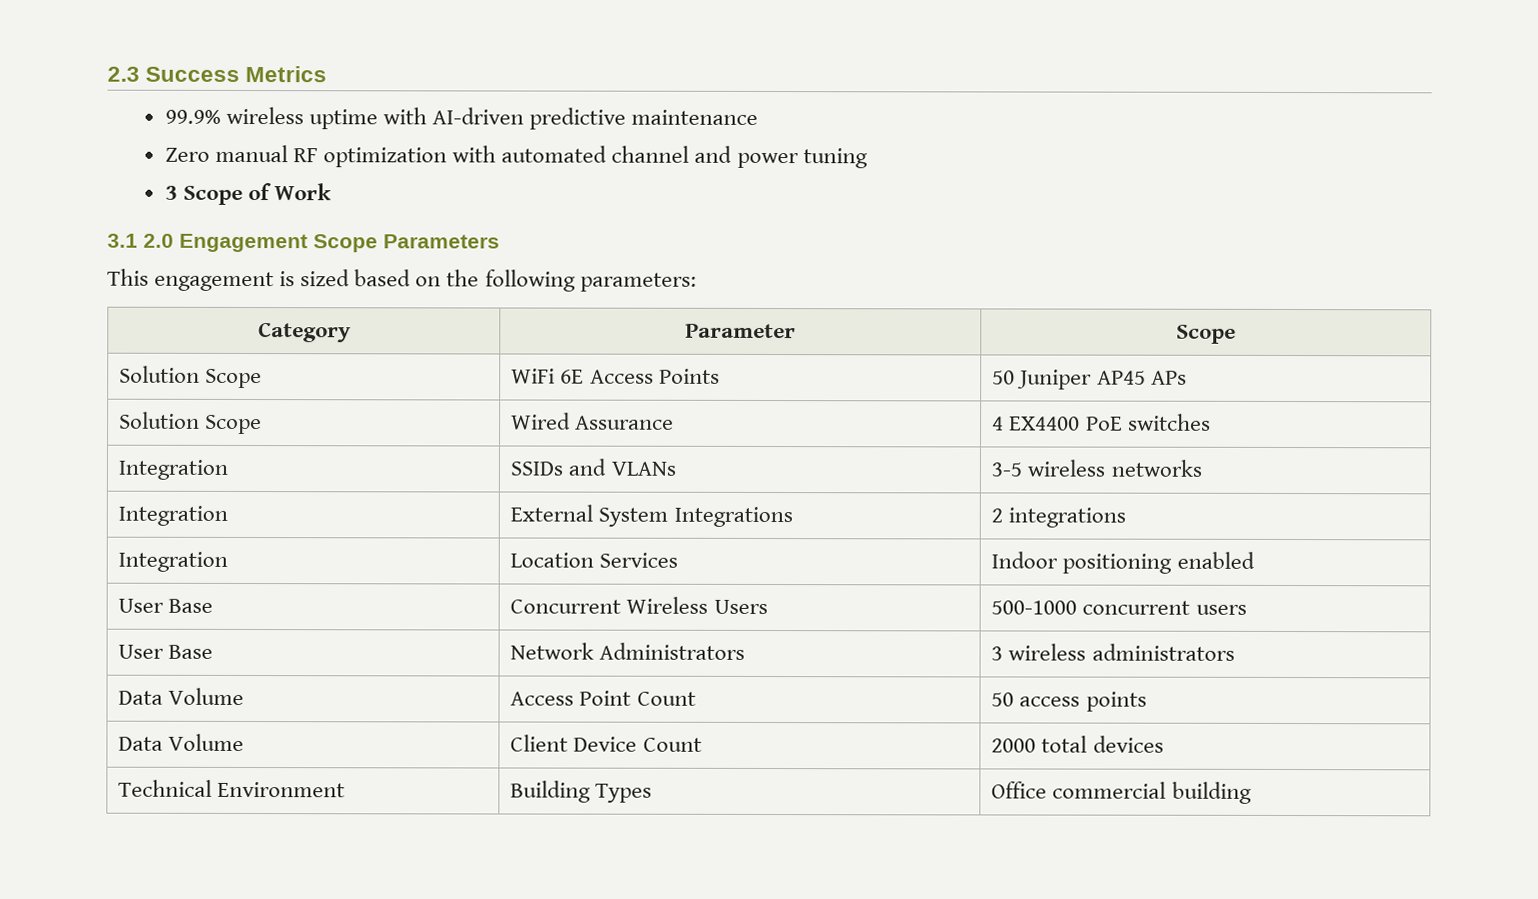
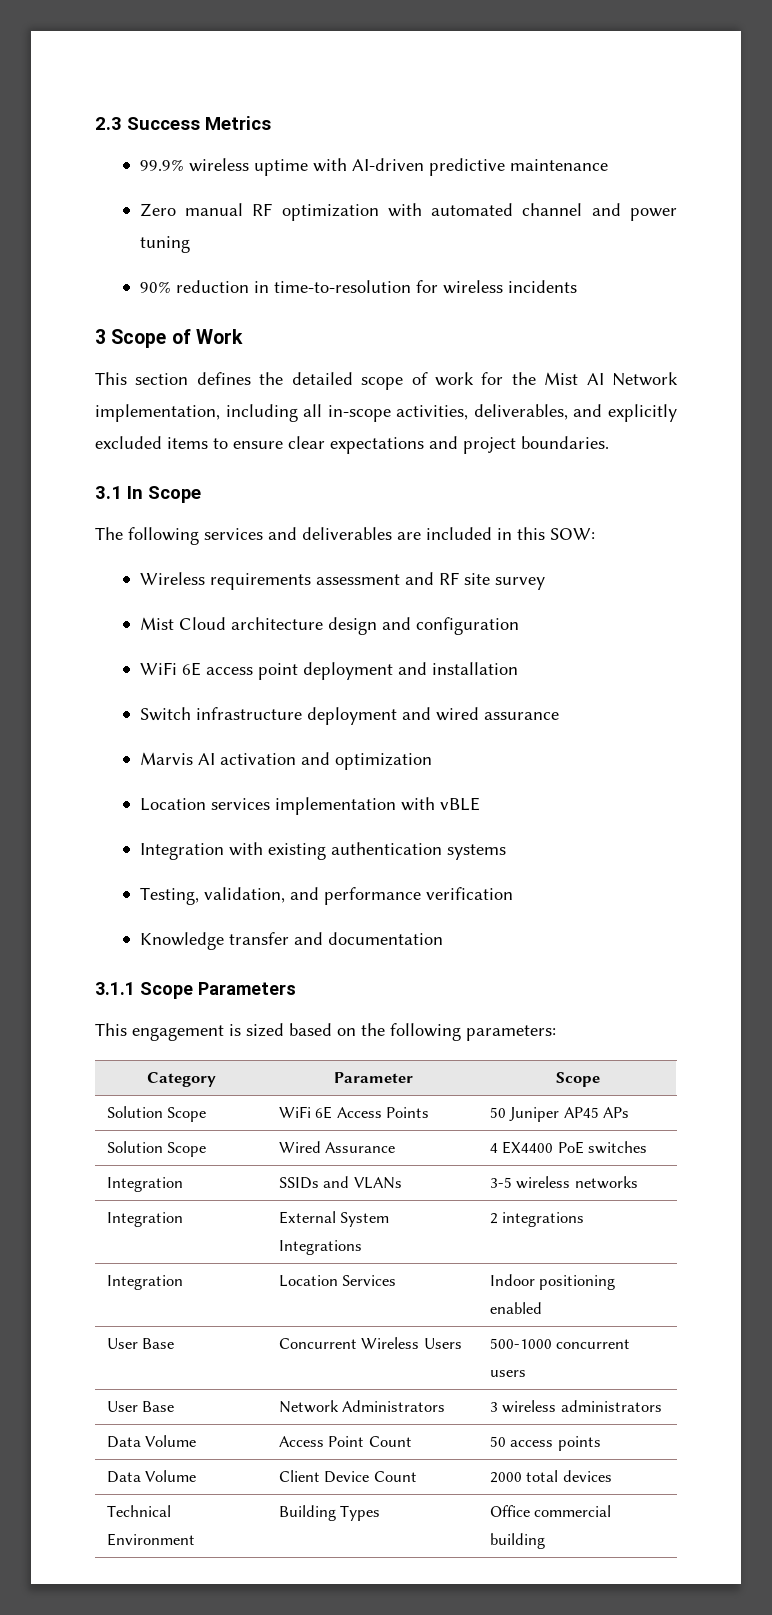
+ 90% reduction in time-to-resolution for wireless incidents
  3 Scope of Work
- 3.1 2.0 Engagement Scope Parameters
+ This section defines the detailed scope of work for the Mist AI Network implementation, including all in-scope activities, deliverables, and explicitly excluded items to ensure clear expectations and project boundaries.
+ 3.1 In Scope
+ The following services and deliverables are included in this SOW:
+ Wireless requirements assessment and RF site survey
+ Mist Cloud architecture design and configuration
+ WiFi 6E access point deployment and installation
+ Switch infrastructure deployment and wired assurance
+ Marvis AI activation and optimization
+ Location services implementation with vBLE
+ Integration with existing authentication systems
+ Testing, validation, and performance verification
+ Knowledge transfer and documentation
+ 3.1.1 Scope Parameters

